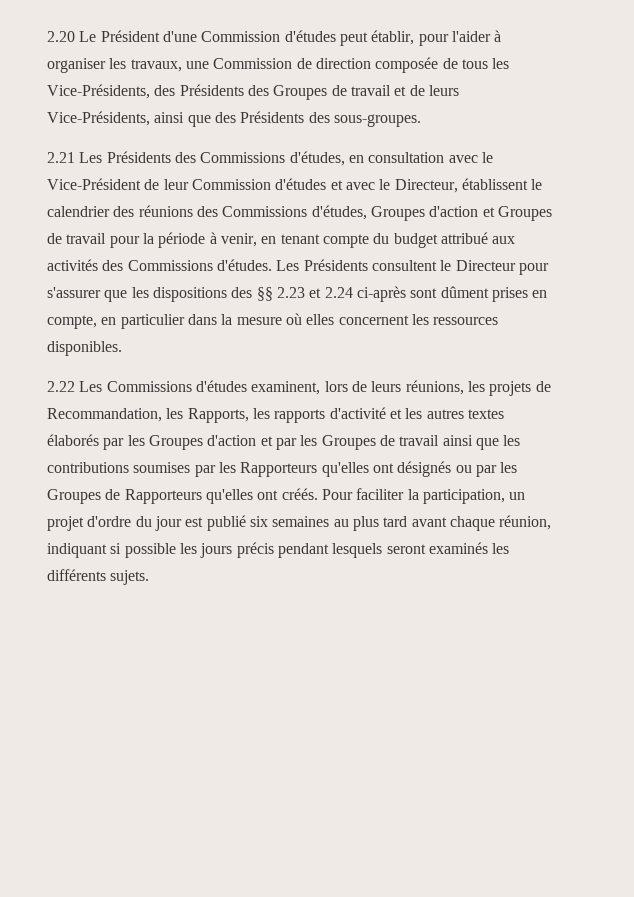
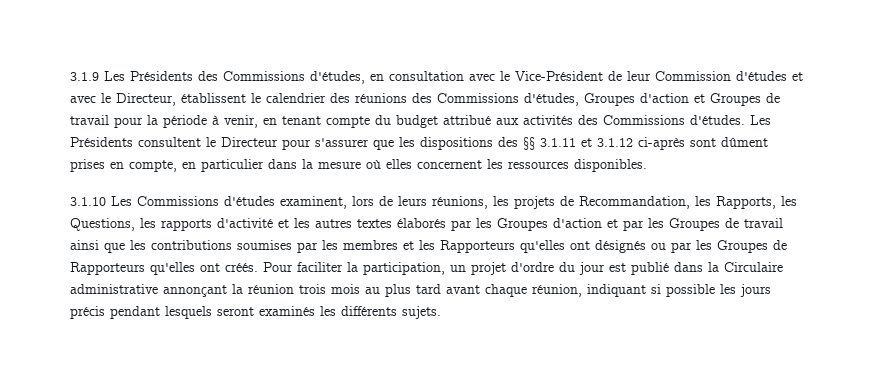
- 2.20 Le Président d'une Commission d'études peut établir, pour l'aider à organiser les travaux, une Commission de direction composée de tous les Vice-Présidents, des Présidents des Groupes de travail et de leurs Vice-Présidents, ainsi que des Présidents des sous-groupes.
- 2.21 Les Présidents des Commissions d'études, en consultation avec le Vice-Président de leur Commission d'études et avec le Directeur, établissent le calendrier des réunions des Commissions d'études, Groupes d'action et Groupes de travail pour la période à venir, en tenant compte du budget attribué aux activités des Commissions d'études.
+ 3.1.9 Les Présidents des Commissions d'études, en consultation avec le Vice-Président de leur Commission d'études et avec le Directeur, établissent le calendrier des réunions des Commissions d'études, Groupes d'action et Groupes de travail pour la période à venir, en tenant compte du budget attribué aux activités des Commissions d'études.
- Les Présidents consultent le Directeur pour s'assurer que les dispositions des §§ 2.23 et 2.24 ci-après sont dûment prises en compte, en particulier dans la mesure où elles concernent les ressources disponibles.
+ Les Présidents consultent le Directeur pour s'assurer que les dispositions des §§ 3.1.11 et 3.1.12 ci-après sont dûment prises en compte, en particulier dans la mesure où elles concernent les ressources disponibles.
- 2.22 Les Commissions d'études examinent, lors de leurs réunions, les projets de Recommandation, les Rapports, les rapports d'activité et les autres textes élaborés par les Groupes d'action et par les Groupes de travail ainsi que les contributions soumises par les Rapporteurs qu'elles ont désignés ou par les Groupes de Rapporteurs qu'elles ont créés.
+ 3.1.10 Les Commissions d'études examinent, lors de leurs réunions, les projets de Recommandation, les Rapports, les Questions, les rapports d'activité et les autres textes élaborés par les Groupes d'action et par les Groupes de travail ainsi que les contributions soumises par les membres et les Rapporteurs qu'elles ont désignés ou par les Groupes de Rapporteurs qu'elles ont créés.
- Pour faciliter la participation, un projet d'ordre du jour est publié six semaines au plus tard avant chaque réunion, indiquant si possible les jours précis pendant lesquels seront examinés les différents sujets.
+ Pour faciliter la participation, un projet d'ordre du jour est publié dans la Circulaire administrative annonçant la réunion trois mois au plus tard avant chaque réunion, indiquant si possible les jours précis pendant lesquels seront examinés les différents sujets.

